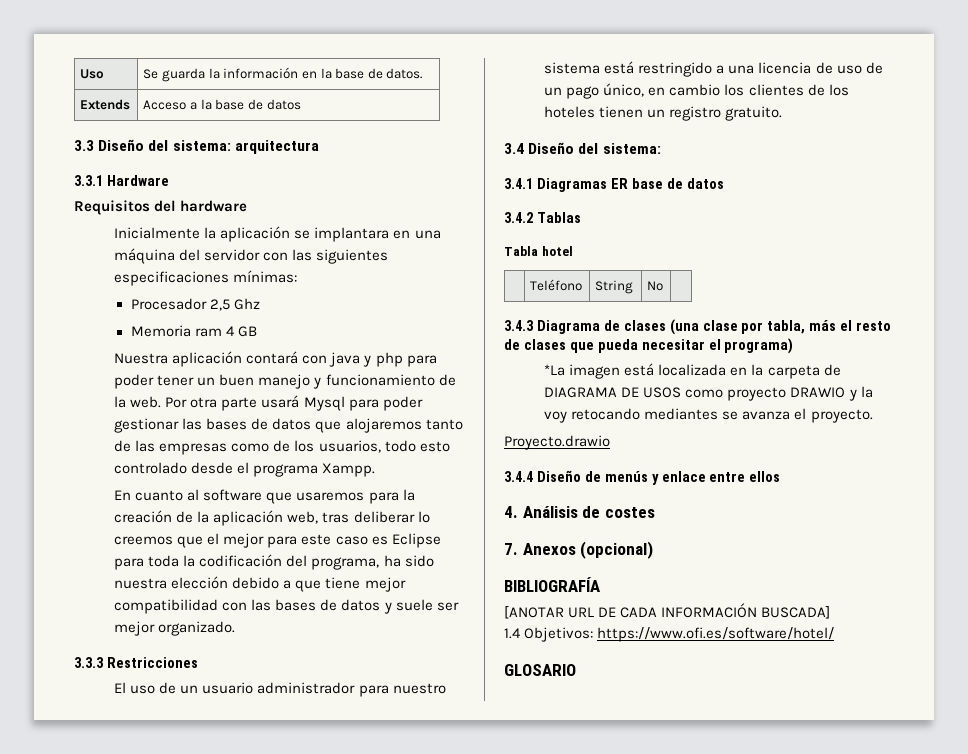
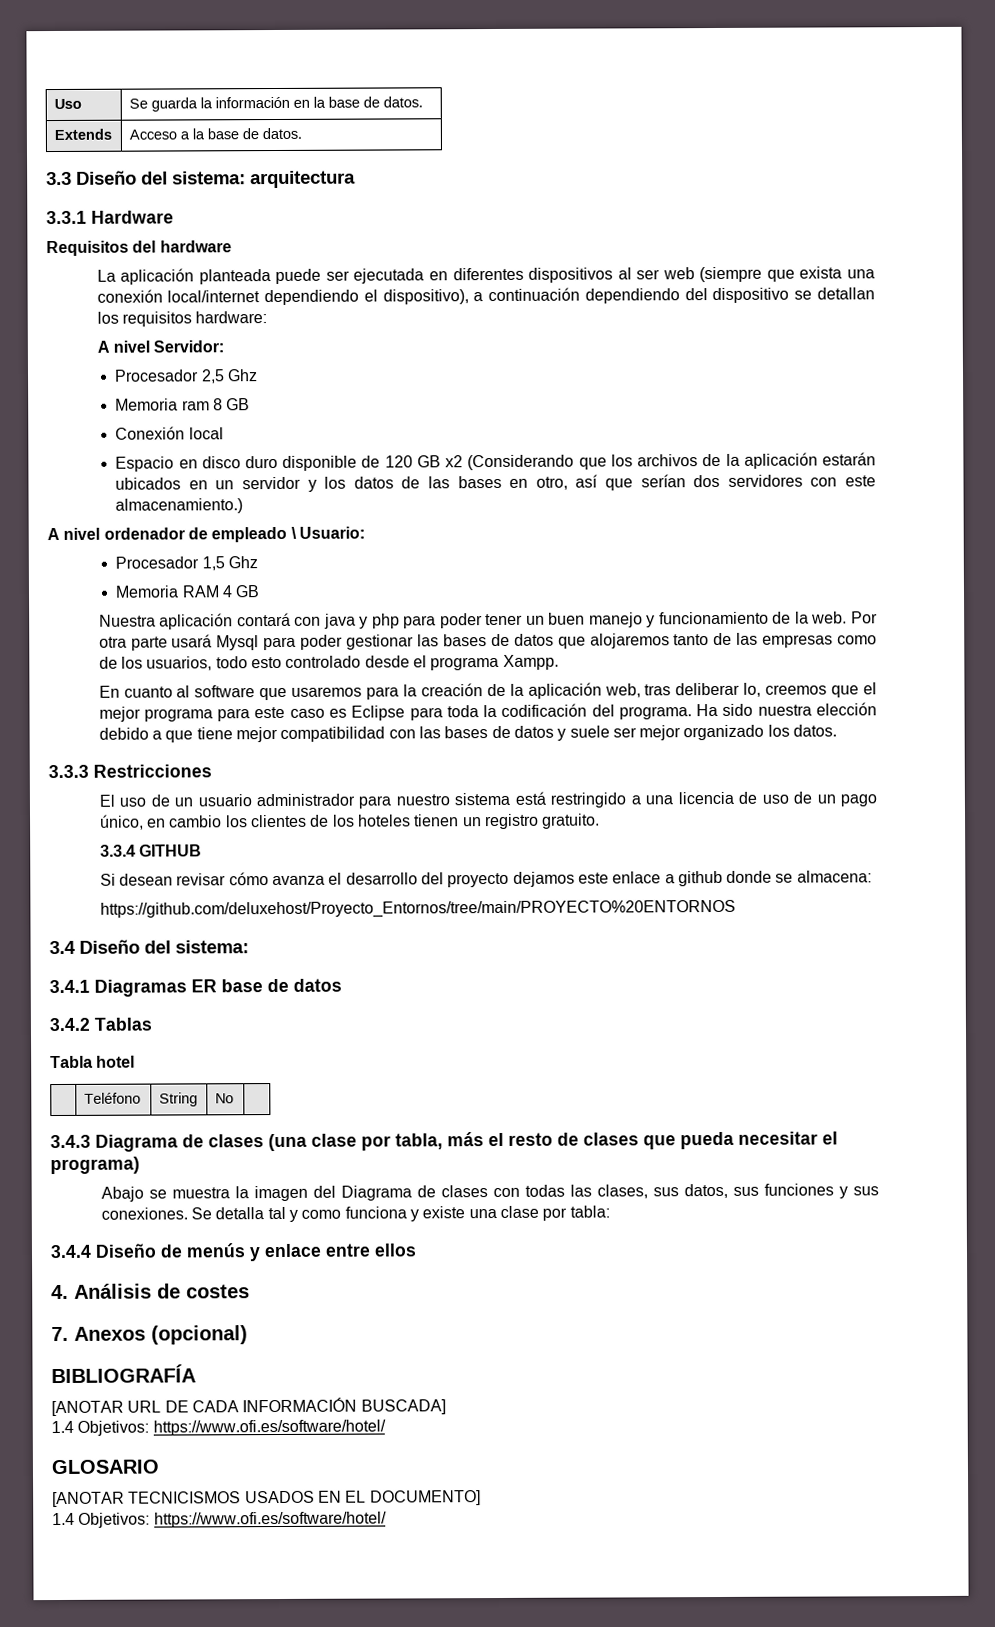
- Extends | Acceso a la base de datos
+ Extends | Acceso a la base de datos.
- Inicialmente la aplicación se implantara en una máquina del servidor con las siguientes especificaciones mínimas:
+ La aplicación planteada puede ser ejecutada en diferentes dispositivos al ser web (siempre que exista una conexión local/internet dependiendo el dispositivo), a continuación dependiendo del dispositivo se detallan los requisitos hardware:
+ A nivel Servidor:
- Memoria ram 4 GB
+ Memoria ram 8 GB
+ Conexión local
+ Espacio en disco duro disponible de 120 GB x2 (Considerando que los archivos de la aplicación estarán ubicados en un servidor y los datos de las bases en otro, así que serían dos servidores con este almacenamiento.)
+ A nivel ordenador de empleado \ Usuario:
+ Procesador 1,5 Ghz
+ Memoria RAM 4 GB
- En cuanto al software que usaremos para la creación de la aplicación web, tras deliberar lo creemos que el mejor para este caso es Eclipse para toda la codificación del programa, ha sido nuestra elección debido a que tiene mejor compatibilidad con las bases de datos y suele ser mejor organizado.
+ En cuanto al software que usaremos para la creación de la aplicación web, tras deliberar lo, creemos que el mejor programa para este caso es Eclipse para toda la codificación del programa. Ha sido nuestra elección debido a que tiene mejor compatibilidad con las bases de datos y suele ser mejor organizado los datos.
+ 3.3.4 GITHUB
+ Si desean revisar cómo avanza el desarrollo del proyecto dejamos este enlace a github donde se almacena:
+ https://github.com/deluxehost/Proyecto_Entornos/tree/main/PROYECTO%20ENTORNOS
- *La imagen está localizada en la carpeta de DIAGRAMA DE USOS como proyecto DRAWIO y la voy retocando mediantes se avanza el proyecto.
- Proyecto.drawio
+ Abajo se muestra la imagen del Diagrama de clases con todas las clases, sus datos, sus funciones y sus conexiones. Se detalla tal y como funciona y existe una clase por tabla:
+ [ANOTAR TECNICISMOS USADOS EN EL DOCUMENTO]
+ 1.4 Objetivos: https://www.ofi.es/software/hotel/

